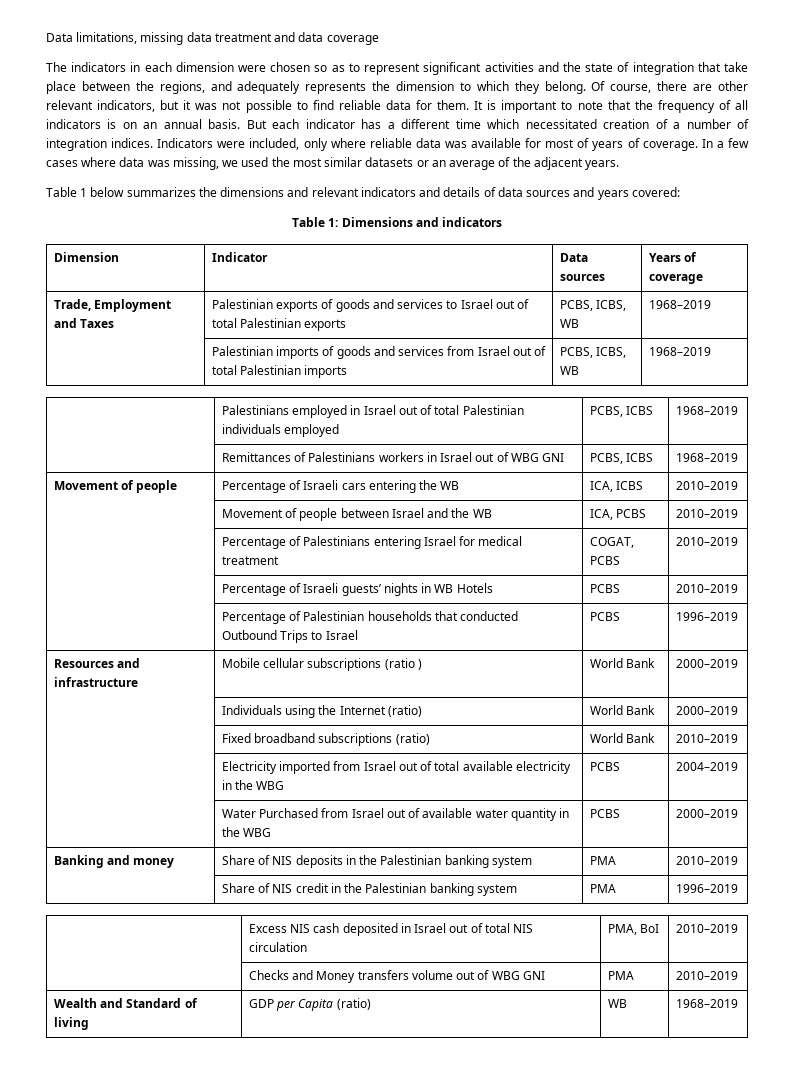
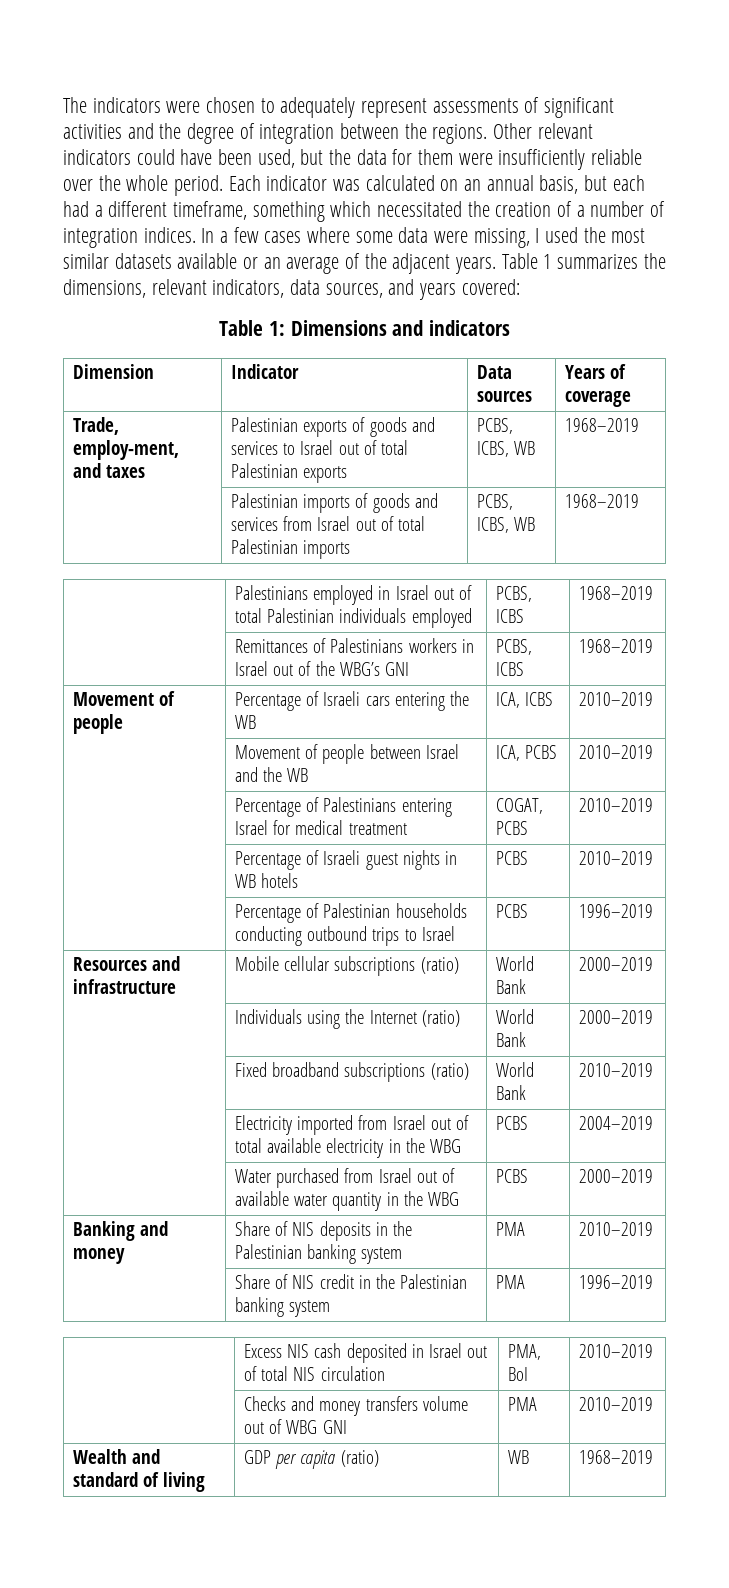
- Data limitations, missing data treatment and data coverage
- The indicators in each dimension were chosen so as to represent significant activities and the state of integration that take place between the regions, and adequately represents the dimension to which they belong. Of course, there are other relevant indicators, but it was not possible to find reliable data for them. It is important to note that the frequency of all indicators is on an annual basis. But each indicator has a different time which necessitated creation of a number of integration indices.
+ The indicators were chosen to adequately represent assessments of significant activities and the degree of integration between the regions. Other relevant indicators could have been used, but the data for them were insufficiently reliable over the whole period. Each indicator was calculated on an annual basis, but each had a different timeframe, something which necessitated the creation of a number of integration indices.
- Indicators were included, only where reliable data was available for most of years of coverage.
- In a few cases where data was missing, we used the most similar datasets or an average of the adjacent years.
- Table 1 below summarizes the dimensions and relevant indicators and details of data sources and years covered:
+ In a few cases where some data were missing, I used the most similar datasets available or an average of the adjacent years. Table 1 summarizes the dimensions, relevant indicators, data sources, and years covered:
- Trade, Employment and Taxes | Palestinian exports of goods and services to Israel out of total Palestinian exports | PCBS, ICBS, WB | 1968–2019
+ Trade, employ-ment, and taxes | Palestinian exports of goods and services to Israel out of total Palestinian exports | PCBS, ICBS, WB | 1968–2019
- | Remittances of Palestinians workers in Israel out of WBG GNI | PCBS, ICBS | 1968–2019
+ | Remittances of Palestinians workers in Israel out of the WBG’s GNI | PCBS, ICBS | 1968–2019
- | Percentage of Israeli guests’ nights in WB Hotels | PCBS | 2010–2019
+ | Percentage of Israeli guest nights in WB hotels | PCBS | 2010–2019
- | Percentage of Palestinian households that conducted Outbound Trips to Israel | PCBS | 1996–2019
+ | Percentage of Palestinian households conducting outbound trips to Israel | PCBS | 1996–2019
- Resources and infrastructure | Mobile cellular subscriptions (ratio ) | World Bank | 2000–2019
+ Resources and infrastructure | Mobile cellular subscriptions (ratio) | World Bank | 2000–2019
- | Water Purchased from Israel out of available water quantity in the WBG | PCBS | 2000–2019
+ | Water purchased from Israel out of available water quantity in the WBG | PCBS | 2000–2019
- | Checks and Money transfers volume out of WBG GNI | PMA | 2010–2019
+ | Checks and money transfers volume out of WBG GNI | PMA | 2010–2019
- Wealth and Standard of living | GDP per Capita (ratio) | WB | 1968–2019
+ Wealth and standard of living | GDP per capita (ratio) | WB | 1968–2019

